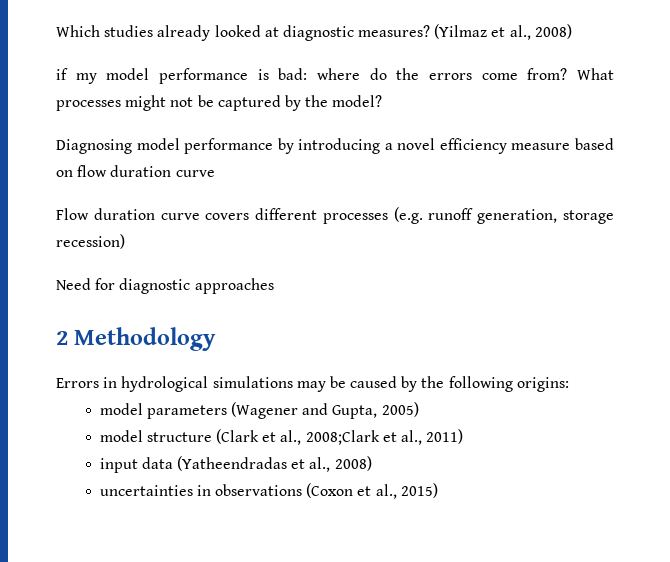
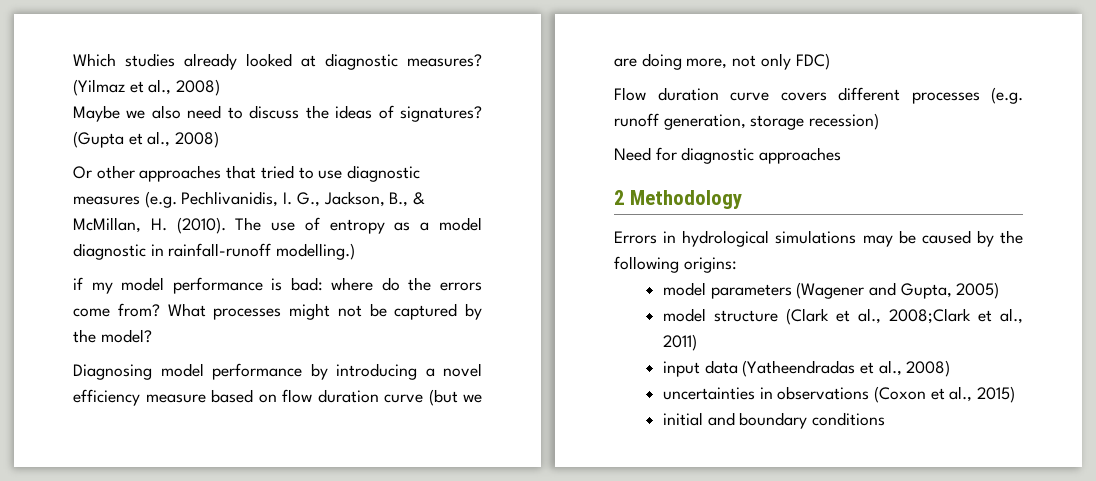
+ Maybe we also need to discuss the ideas of signatures? (Gupta et al., 2008)
+ Or other approaches that tried to use diagnostic measures (e.g. Pechlivanidis, I. G., Jackson, B., & McMillan, H. (2010). The use of entropy as a model diagnostic in rainfall-runoff modelling.)
- Diagnosing model performance by introducing a novel efficiency measure based on flow duration curve
+ Diagnosing model performance by introducing a novel efficiency measure based on flow duration curve (but we are doing more, not only FDC)
+ initial and boundary conditions

